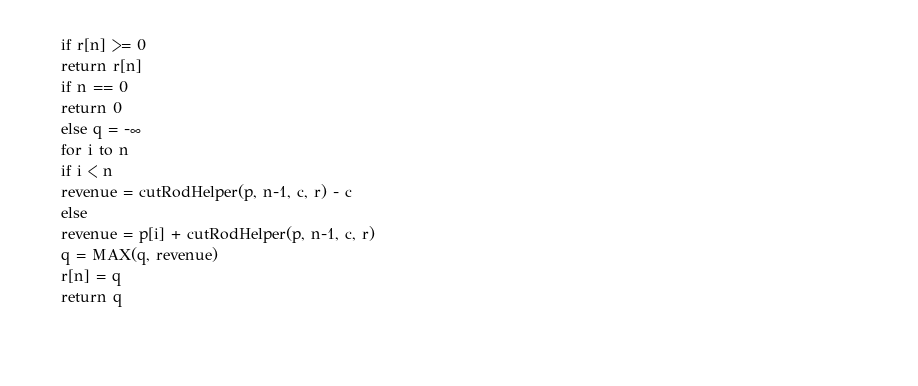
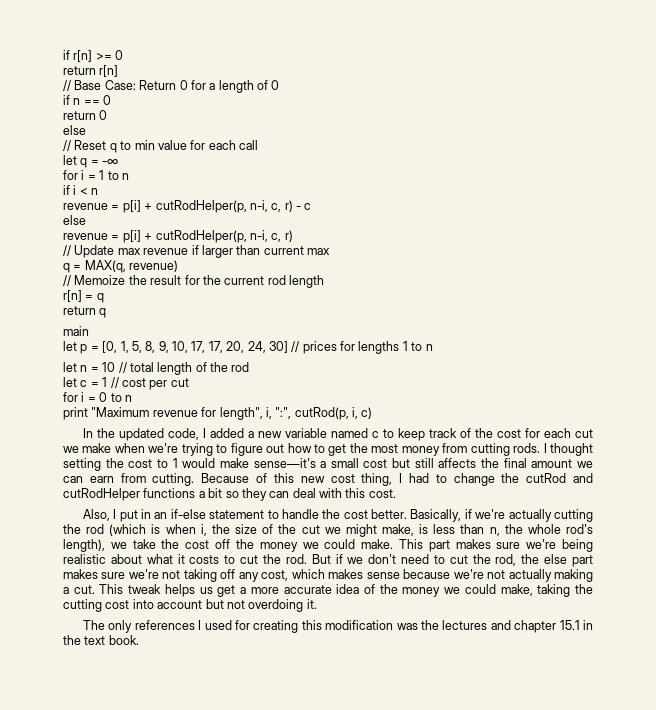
+ // Base Case: Return 0 for a length of 0
  return 0
- else q = -∞
+ else
+ // Reset q to min value for each call
+ let q = -∞
- for i to n
+ for i = 1 to n
- revenue = cutRodHelper(p, n-1, c, r) - c
+ revenue = p[i] + cutRodHelper(p, n-i, c, r) - c
  else
- revenue = p[i] + cutRodHelper(p, n-1, c, r)
+ revenue = p[i] + cutRodHelper(p, n-i, c, r)
+ // Update max revenue if larger than current max
  q = MAX(q, revenue)
+ // Memoize the result for the current rod length
+ main
+ let p = [0, 1, 5, 8, 9, 10, 17, 17, 20, 24, 30] // prices for lengths 1 to n
+ let n = 10 // total length of the rod
+ let c = 1 // cost per cut
+ for i = 0 to n
+ print "Maximum revenue for length", i, ":", cutRod(p, i, c)
+ In the updated code, I added a new variable named c to keep track of the cost for each cut we make when we're trying to figure out how to get the most money from cutting rods. I thought setting the cost to 1 would make sense—it's a small cost but still affects the final amount we can earn from cutting. Because of this new cost thing, I had to change the cutRod and cutRodHelper functions a bit so they can deal with this cost.
+ Also, I put in an if-else statement to handle the cost better. Basically, if we're actually cutting the rod (which is when i, the size of the cut we might make, is less than n, the whole rod's length), we take the cost off the money we could make. This part makes sure we're being realistic about what it costs to cut the rod. But if we don't need to cut the rod, the else part makes sure we're not taking off any cost, which makes sense because we're not actually making a cut. This tweak helps us get a more accurate idea of the money we could make, taking the cutting cost into account but not overdoing it.
+ The only references I used for creating this modification was the lectures and chapter 15.1 in the text book.

